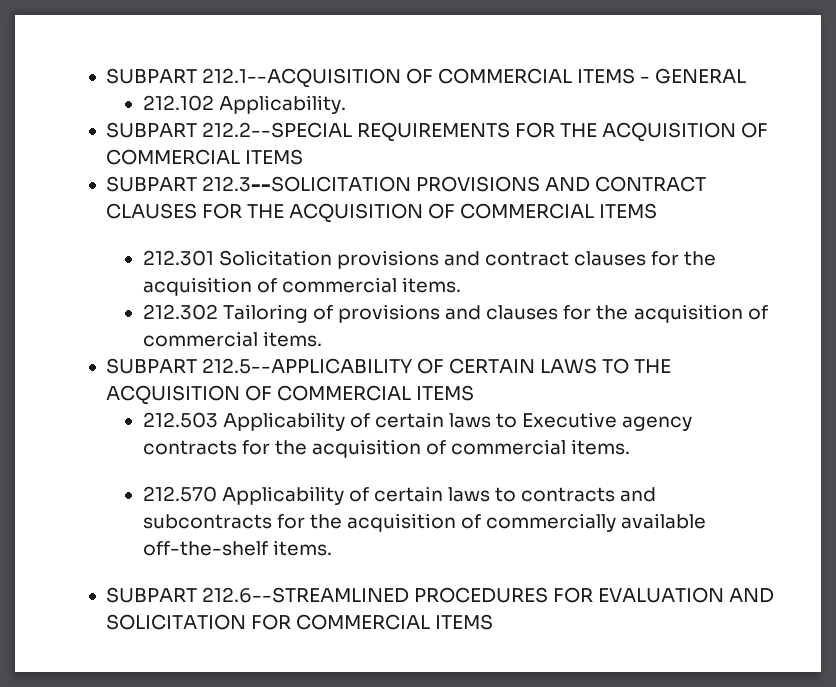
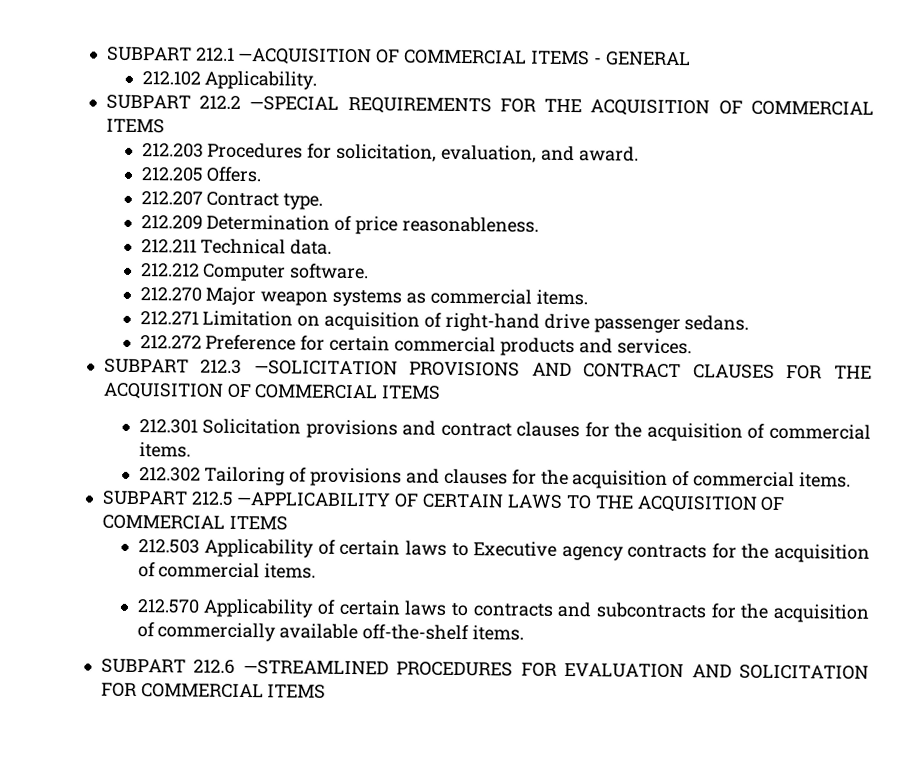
- SUBPART 212.1--ACQUISITION OF COMMERCIAL ITEMS - GENERAL
+ SUBPART 212.1 —ACQUISITION OF COMMERCIAL ITEMS - GENERAL
- SUBPART 212.2--SPECIAL REQUIREMENTS FOR THE ACQUISITION OF COMMERCIAL ITEMS
+ SUBPART 212.2 —SPECIAL REQUIREMENTS FOR THE ACQUISITION OF COMMERCIAL ITEMS
- SUBPART 212.3--SOLICITATION PROVISIONS AND CONTRACT CLAUSES FOR THE ACQUISITION OF COMMERCIAL ITEMS
+ 212.203 Procedures for solicitation, evaluation, and award.
+ 212.205 Offers.
+ 212.207 Contract type.
+ 212.209 Determination of price reasonableness.
+ 212.211 Technical data.
+ 212.212 Computer software.
+ 212.270 Major weapon systems as commercial items.
+ 212.271 Limitation on acquisition of right-hand drive passenger sedans.
+ 212.272 Preference for certain commercial products and services.
+ SUBPART 212.3 —SOLICITATION PROVISIONS AND CONTRACT CLAUSES FOR THE ACQUISITION OF COMMERCIAL ITEMS
- SUBPART 212.5--APPLICABILITY OF CERTAIN LAWS TO THE ACQUISITION OF COMMERCIAL ITEMS
+ SUBPART 212.5 —APPLICABILITY OF CERTAIN LAWS TO THE ACQUISITION OF COMMERCIAL ITEMS
- SUBPART 212.6--STREAMLINED PROCEDURES FOR EVALUATION AND SOLICITATION FOR COMMERCIAL ITEMS
+ SUBPART 212.6 —STREAMLINED PROCEDURES FOR EVALUATION AND SOLICITATION FOR COMMERCIAL ITEMS

